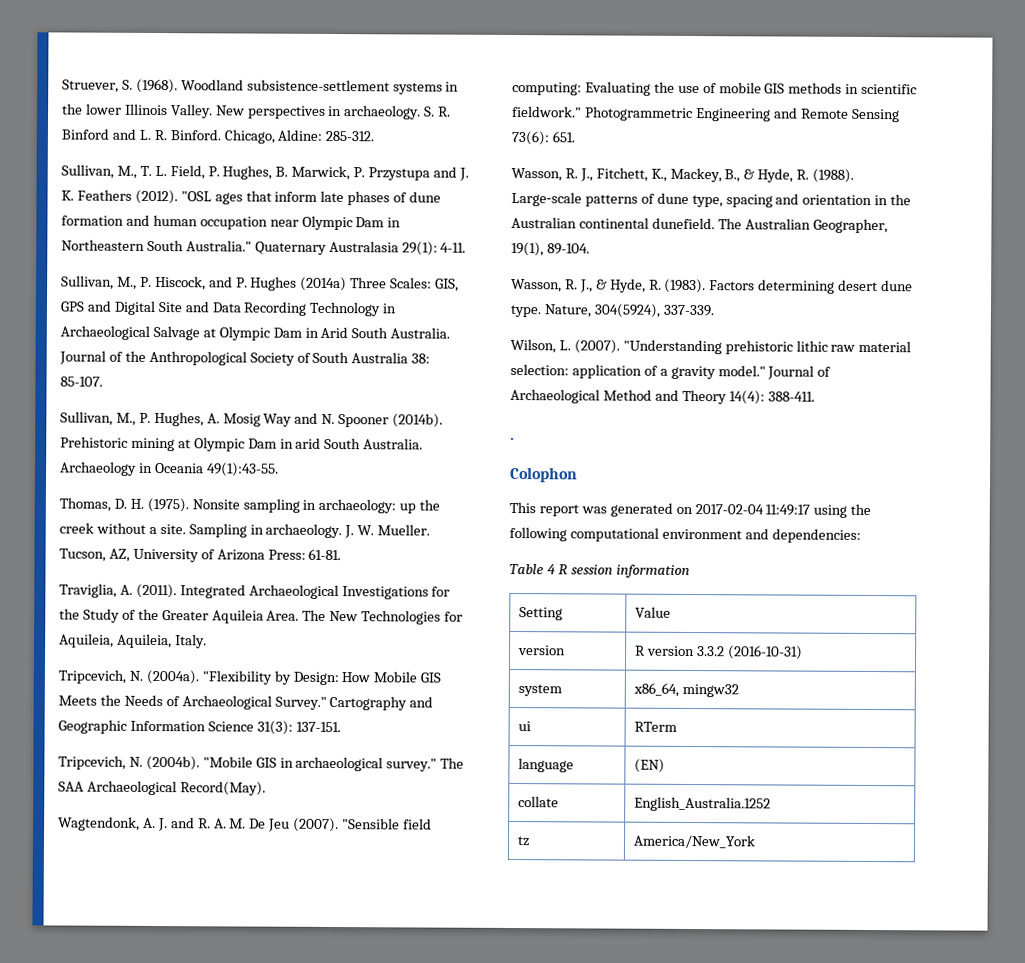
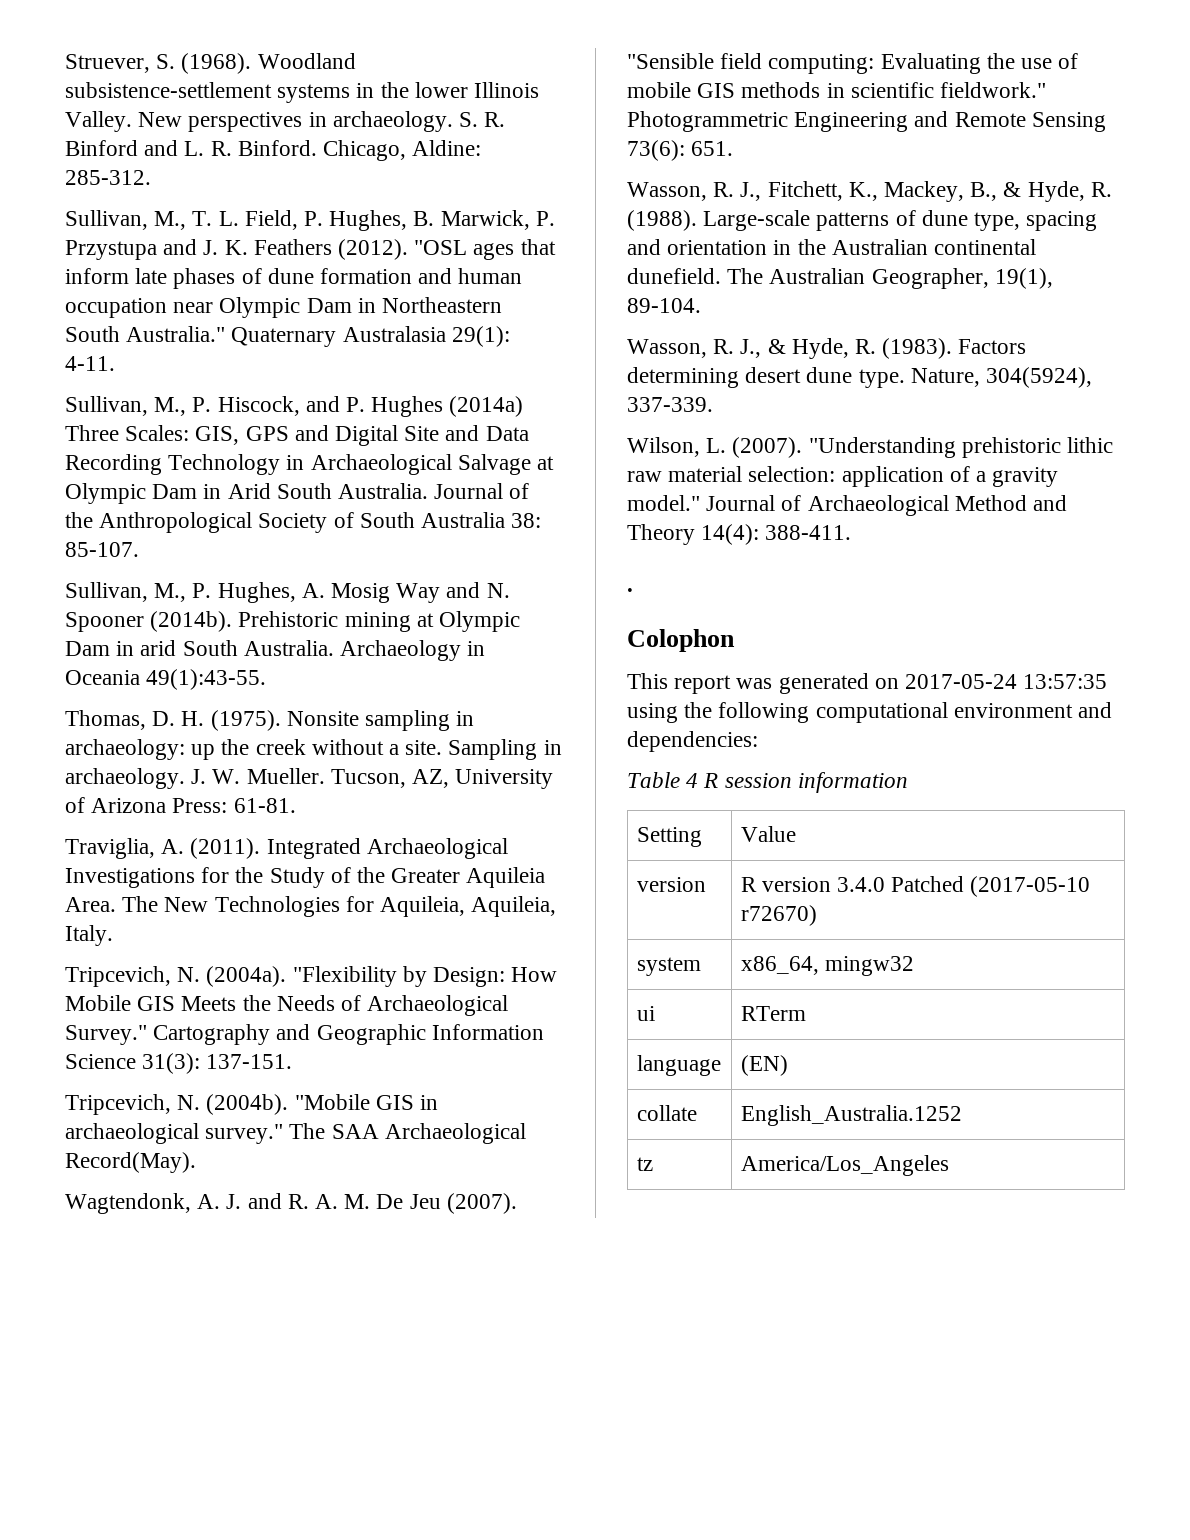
- This report was generated on 2017-02-04 11:49:17 using the following computational environment and dependencies:
+ This report was generated on 2017-05-24 13:57:35 using the following computational environment and dependencies:
- version | R version 3.3.2 (2016-10-31)
+ version | R version 3.4.0 Patched (2017-05-10 r72670)
- tz | America/New_York
+ tz | America/Los_Angeles

